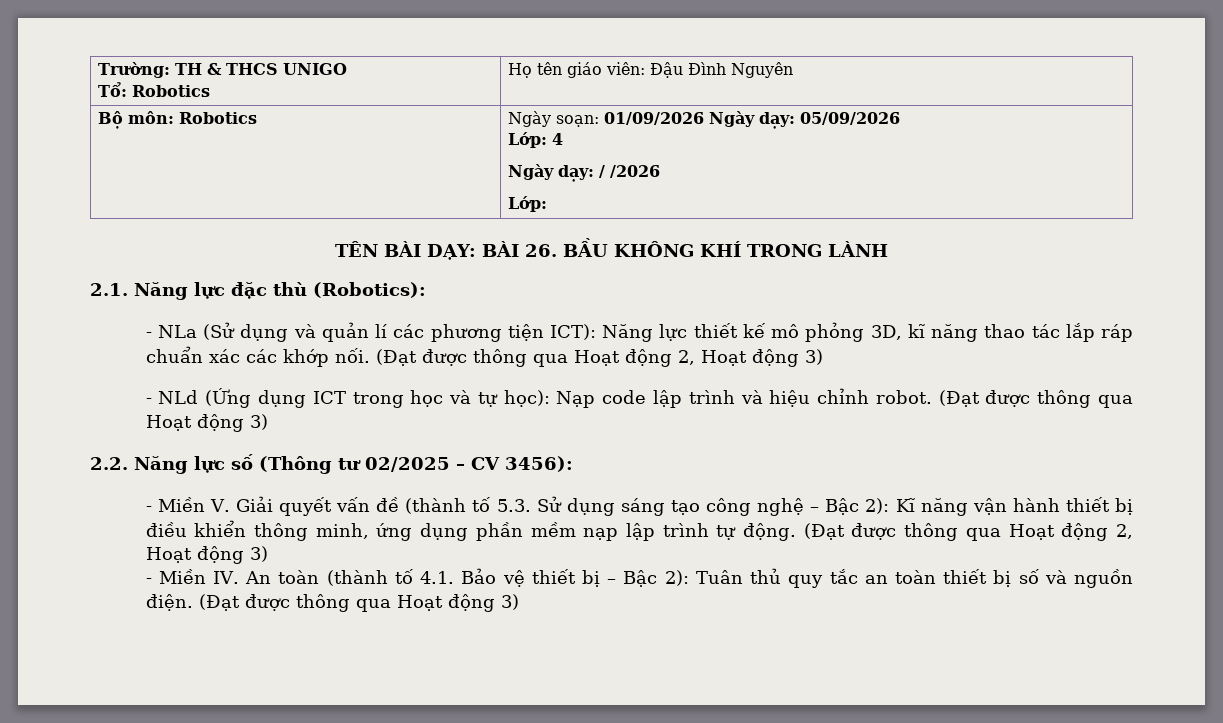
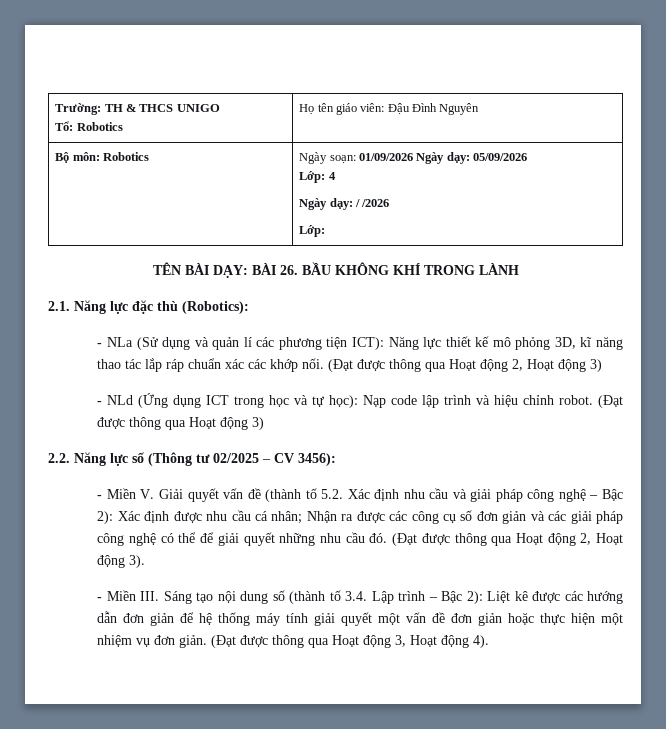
- - Miền V. Giải quyết vấn đề (thành tố 5.3. Sử dụng sáng tạo công nghệ – Bậc 2): Kĩ năng vận hành thiết bị điều khiển thông minh, ứng dụng phần mềm nạp lập trình tự động. (Đạt được thông qua Hoạt động 2, Hoạt động 3)
- - Miền IV. An toàn (thành tố 4.1. Bảo vệ thiết bị – Bậc 2): Tuân thủ quy tắc an toàn thiết bị số và nguồn điện. (Đạt được thông qua Hoạt động 3)
+ - Miền V. Giải quyết vấn đề (thành tố 5.2. Xác định nhu cầu và giải pháp công nghệ – Bậc 2): Xác định được nhu cầu cá nhân; Nhận ra được các công cụ số đơn giản và các giải pháp công nghệ có thể để giải quyết những nhu cầu đó. (Đạt được thông qua Hoạt động 2, Hoạt động 3).
+ - Miền III. Sáng tạo nội dung số (thành tố 3.4. Lập trình – Bậc 2): Liệt kê được các hướng dẫn đơn giản để hệ thống máy tính giải quyết một vấn đề đơn giản hoặc thực hiện một nhiệm vụ đơn giản. (Đạt được thông qua Hoạt động 3, Hoạt động 4).

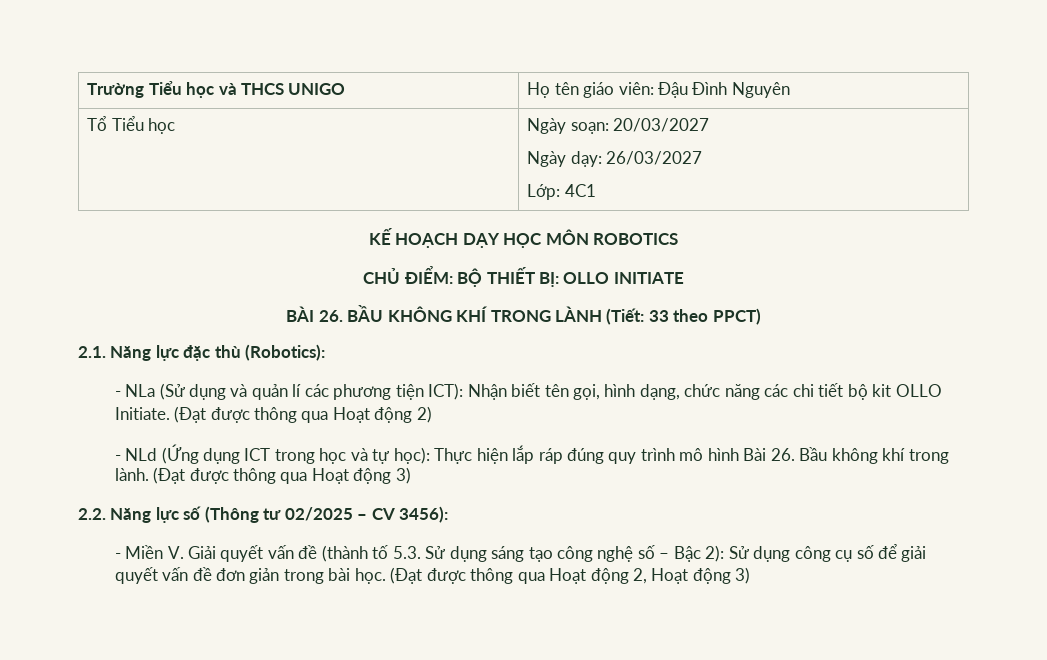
- Trường: TH & THCS UNIGO
- Tổ: Robotics | Họ tên giáo viên: Đậu Đình Nguyên
+ Trường Tiểu học và THCS UNIGO | Họ tên giáo viên: Đậu Đình Nguyên
- Bộ môn: Robotics | Ngày soạn: 01/09/2026 Ngày dạy: 05/09/2026
- Lớp: 4
- Ngày dạy: / /2026
- Lớp:
- TÊN BÀI DẠY: BÀI 26. BẦU KHÔNG KHÍ TRONG LÀNH
+ Tổ Tiểu học | Ngày soạn: 20/03/2027
+ Ngày dạy: 26/03/2027
+ Lớp: 4C1
+ KẾ HOẠCH DẠY HỌC MÔN ROBOTICS
+ CHỦ ĐIỂM: BỘ THIẾT BỊ: OLLO INITIATE
+ BÀI 26. BẦU KHÔNG KHÍ TRONG LÀNH (Tiết: 33 theo PPCT)
- - NLa (Sử dụng và quản lí các phương tiện ICT): Năng lực thiết kế mô phỏng 3D, kĩ năng thao tác lắp ráp chuẩn xác các khớp nối. (Đạt được thông qua Hoạt động 2, Hoạt động 3)
+ - NLa (Sử dụng và quản lí các phương tiện ICT): Nhận biết tên gọi, hình dạng, chức năng các chi tiết bộ kit OLLO Initiate. (Đạt được thông qua Hoạt động 2)
- - NLd (Ứng dụng ICT trong học và tự học): Nạp code lập trình và hiệu chỉnh robot.
+ - NLd (Ứng dụng ICT trong học và tự học): Thực hiện lắp ráp đúng quy trình mô hình Bài 26. Bầu không khí trong lành.
- - Miền V. Giải quyết vấn đề (thành tố 5.2. Xác định nhu cầu và giải pháp công nghệ – Bậc 2): Xác định được nhu cầu cá nhân; Nhận ra được các công cụ số đơn giản và các giải pháp công nghệ có thể để giải quyết những nhu cầu đó. (Đạt được thông qua Hoạt động 2, Hoạt động 3).
- - Miền III. Sáng tạo nội dung số (thành tố 3.4. Lập trình – Bậc 2): Liệt kê được các hướng dẫn đơn giản để hệ thống máy tính giải quyết một vấn đề đơn giản hoặc thực hiện một nhiệm vụ đơn giản. (Đạt được thông qua Hoạt động 3, Hoạt động 4).
+ - Miền V. Giải quyết vấn đề (thành tố 5.3. Sử dụng sáng tạo công nghệ số – Bậc 2): Sử dụng công cụ số để giải quyết vấn đề đơn giản trong bài học. (Đạt được thông qua Hoạt động 2, Hoạt động 3)

